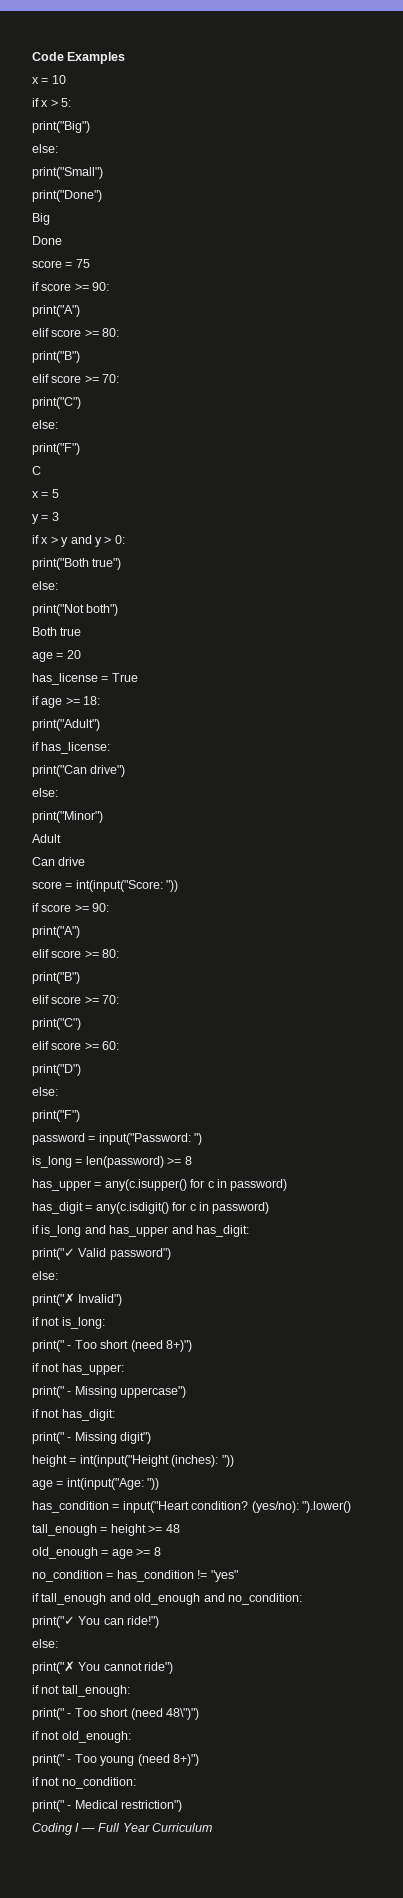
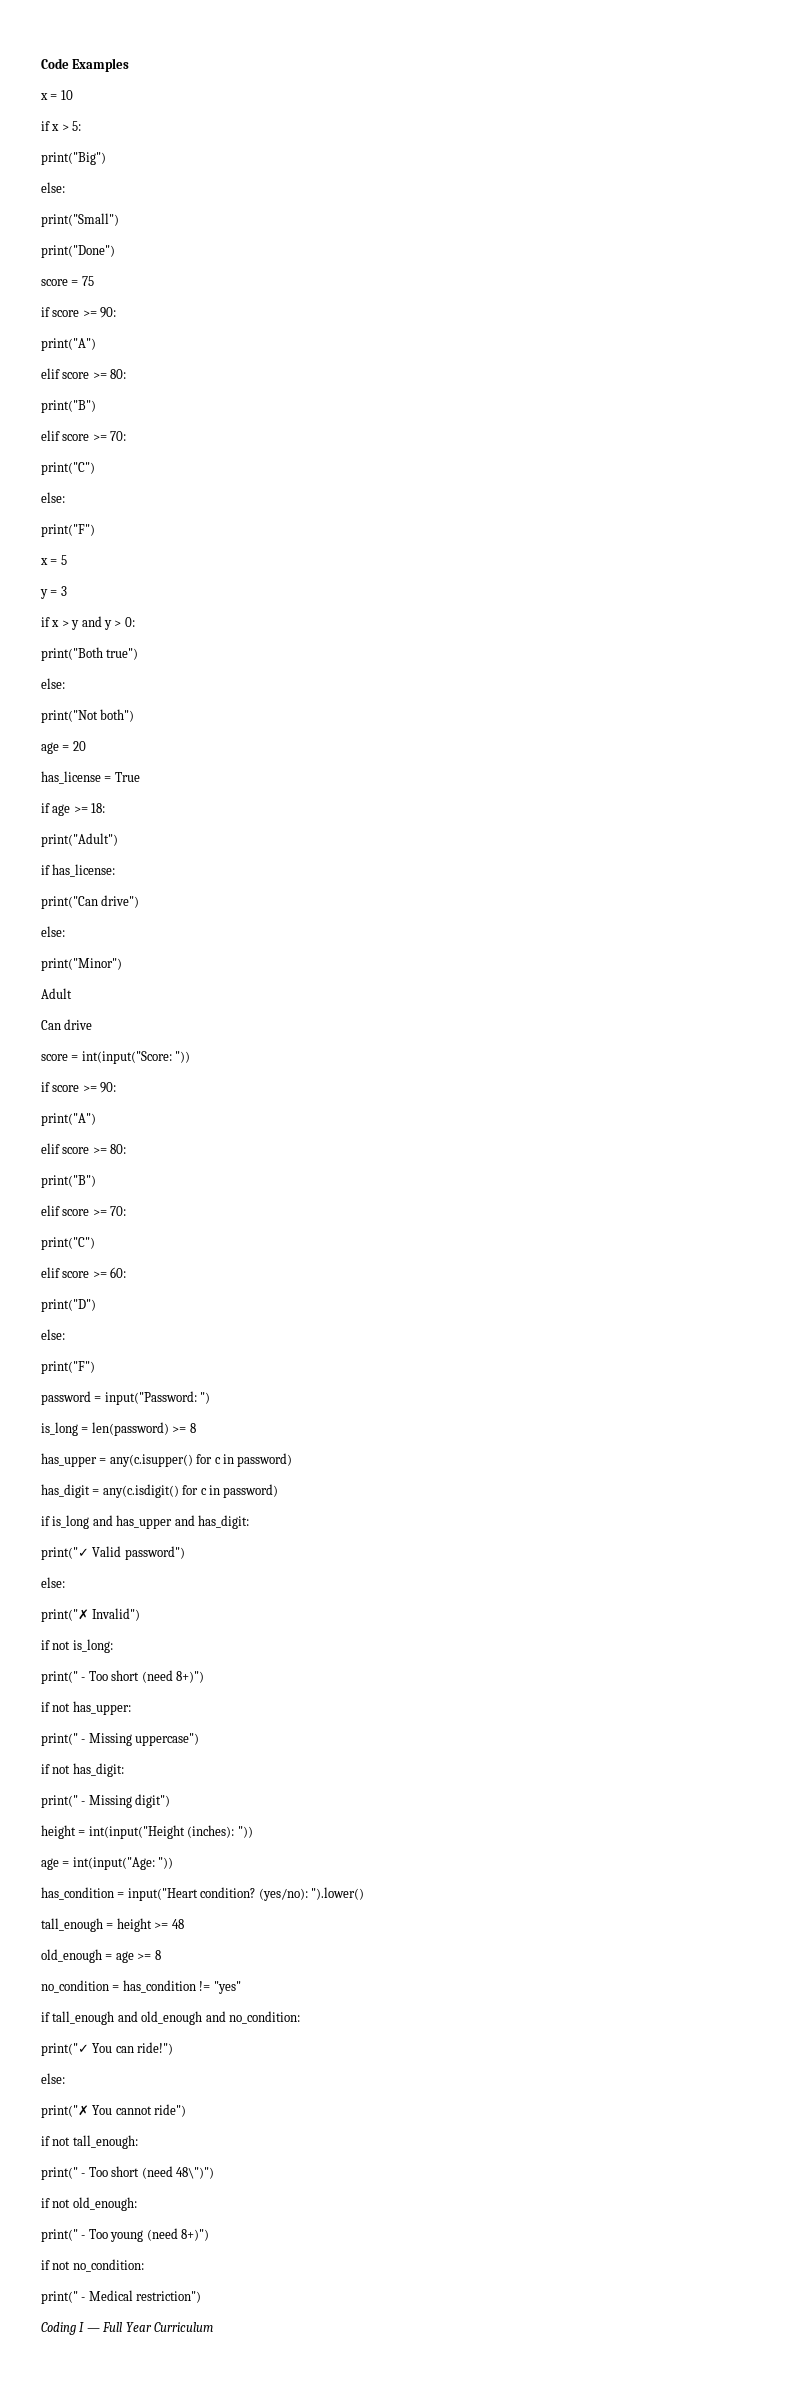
- Big
- Done
- C
- Both true

